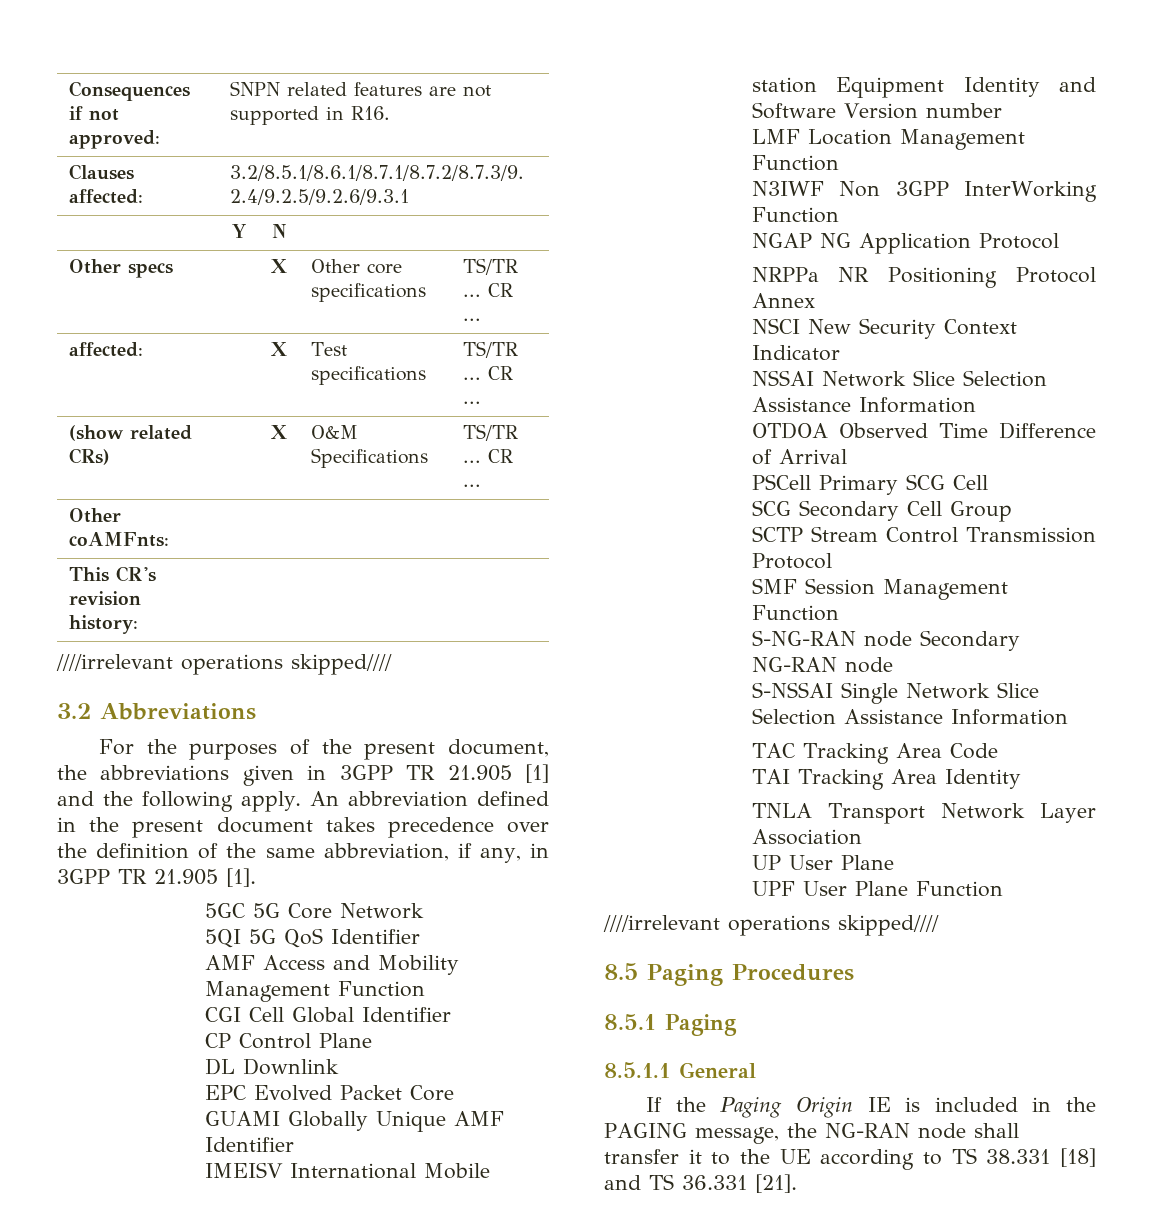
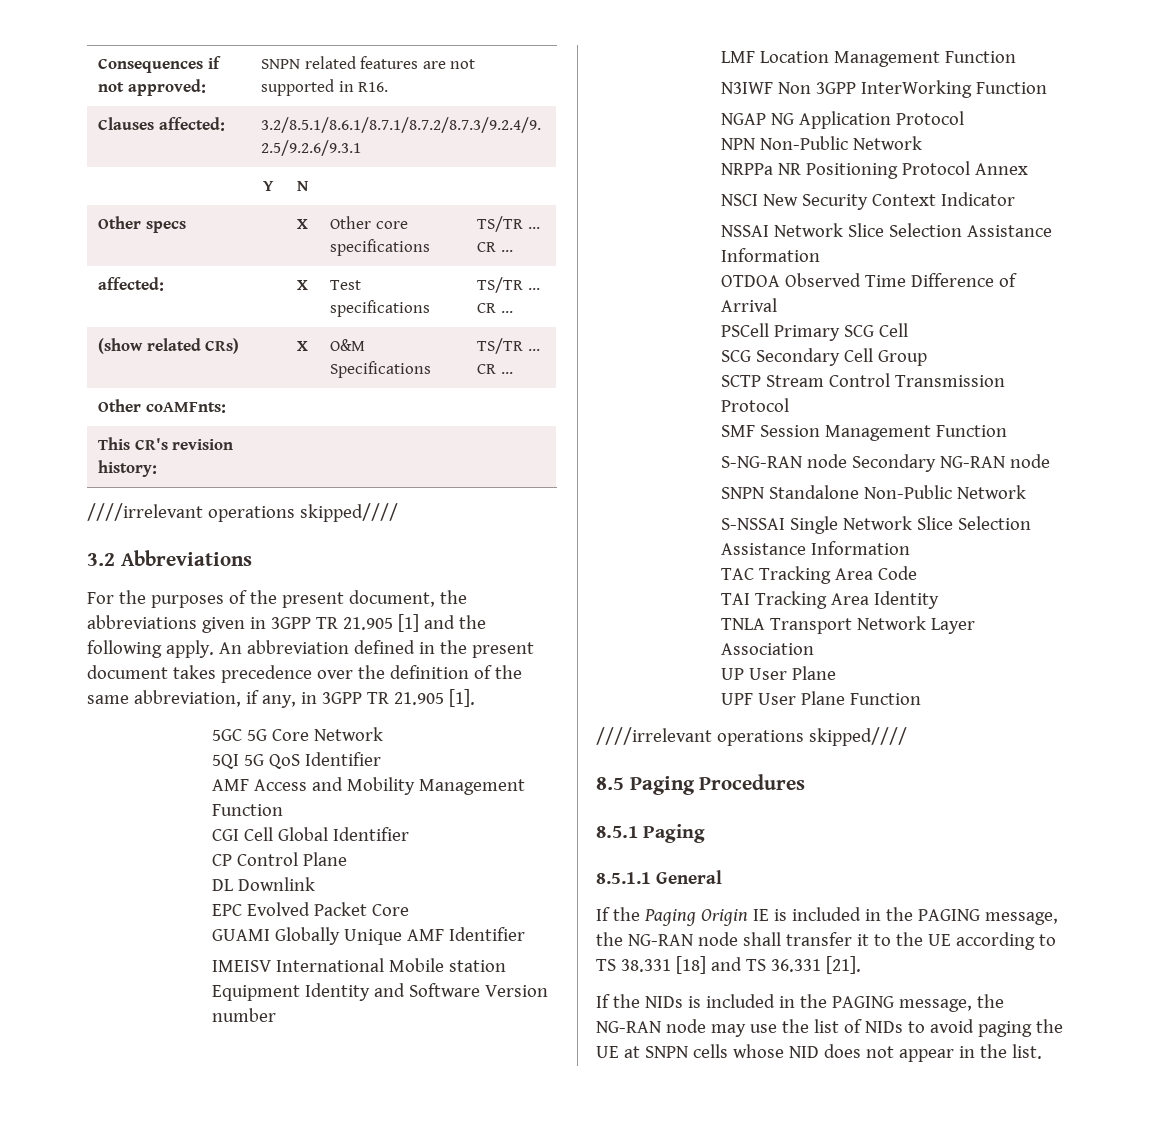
+ NPN Non-Public Network
+ SNPN Standalone Non-Public Network
+ If the NIDs is included in the PAGING message, the NG-RAN node may use the list of NIDs to avoid paging the UE at SNPN cells whose NID does not appear in the list.

